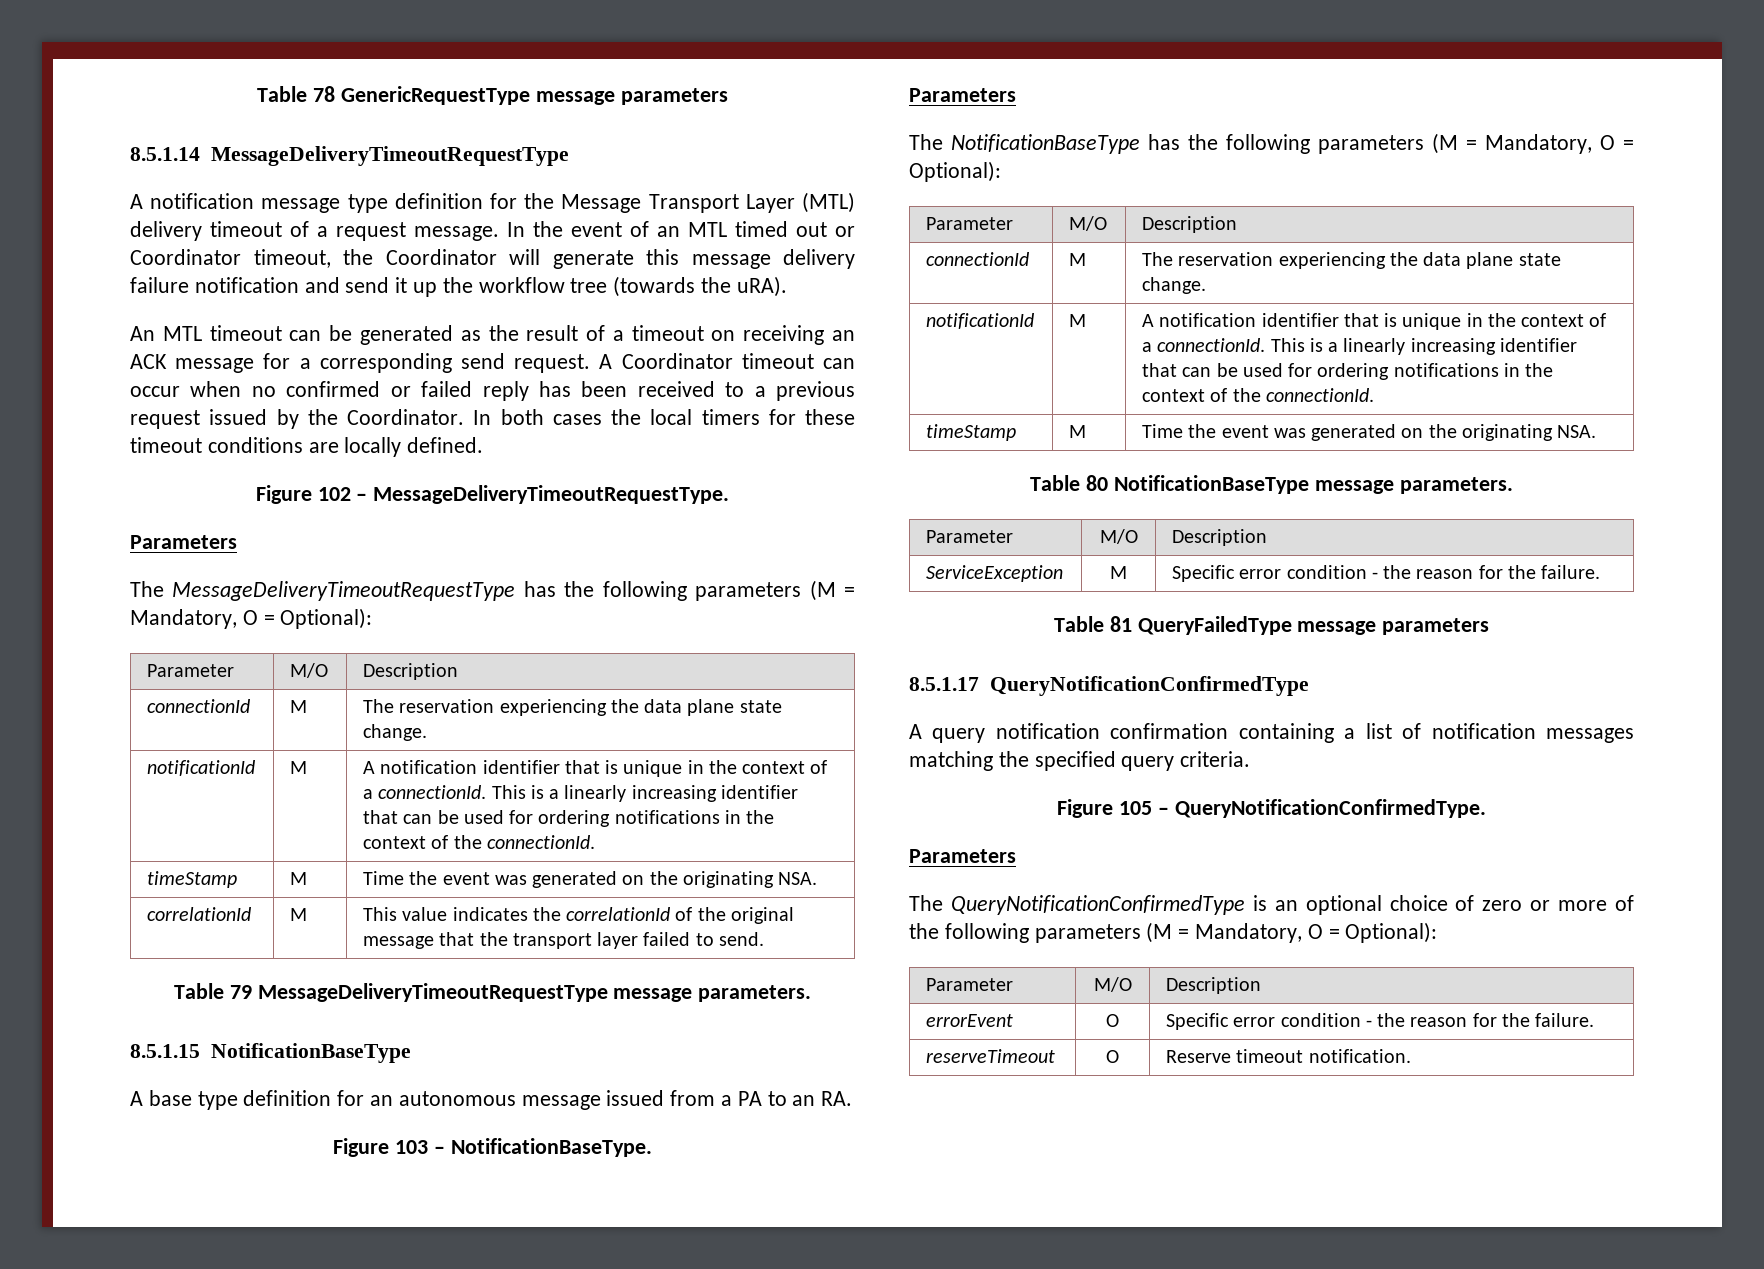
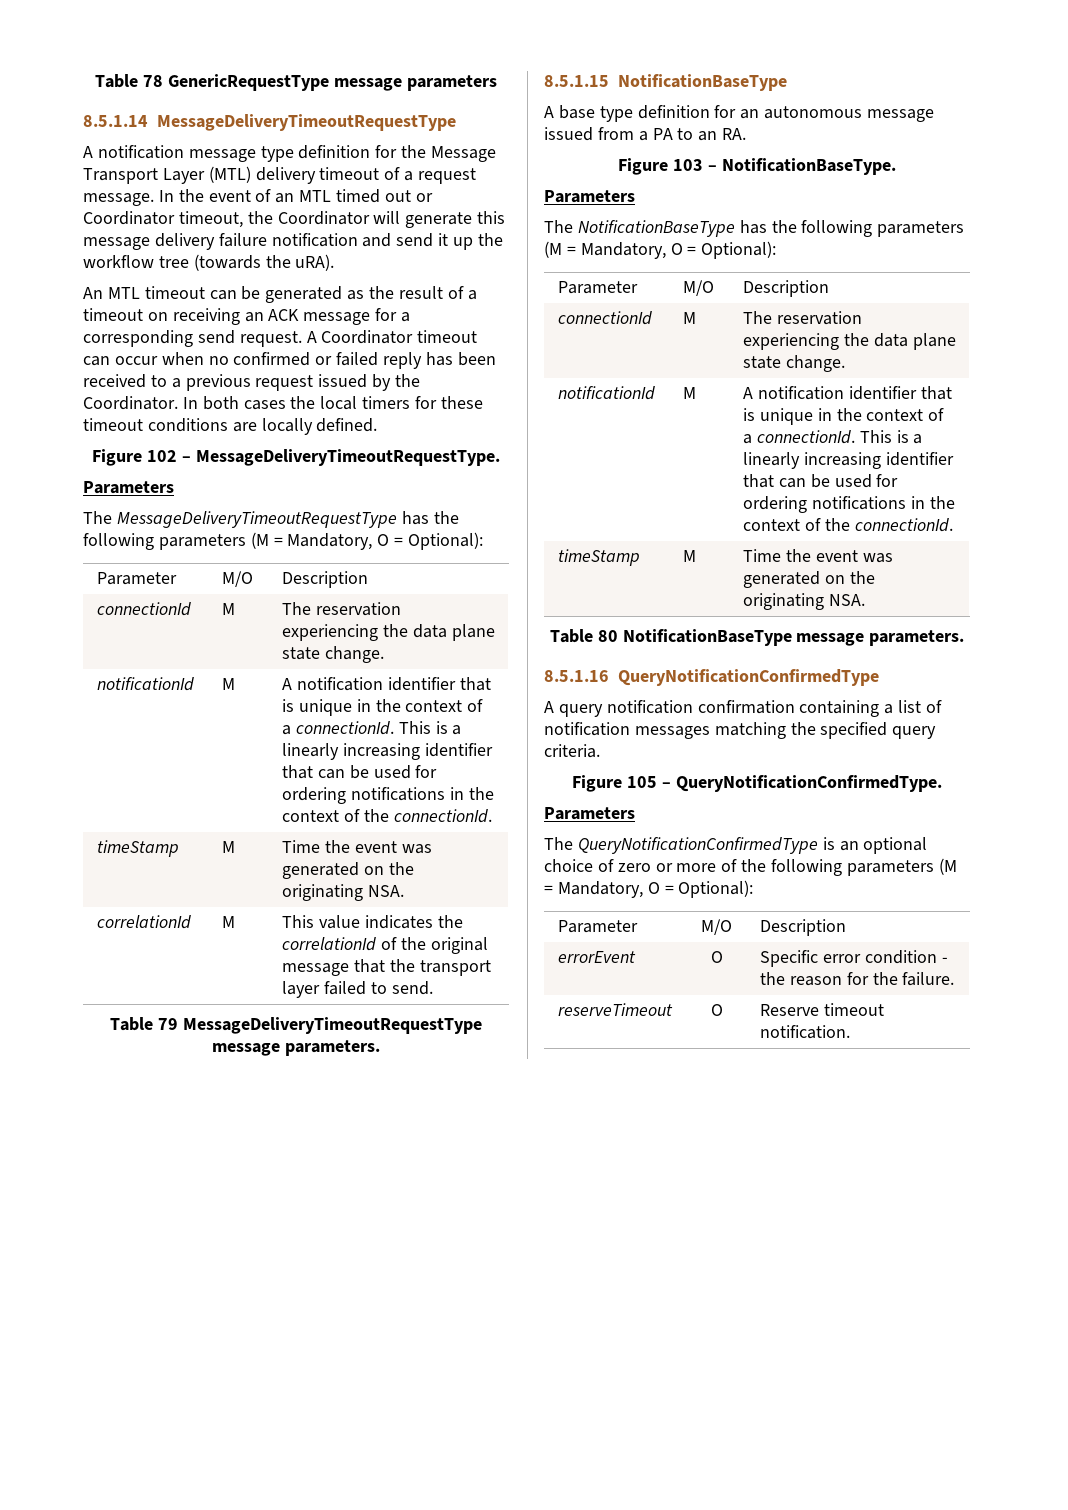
  Table 80 NotificationBaseType message parameters.
- Parameter | M/O | Description
- ServiceException | M | Specific error condition - the reason for the failure.
- Table 81 QueryFailedType message parameters
- 8.5.1.17 QueryNotificationConfirmedType
+ 8.5.1.16 QueryNotificationConfirmedType

